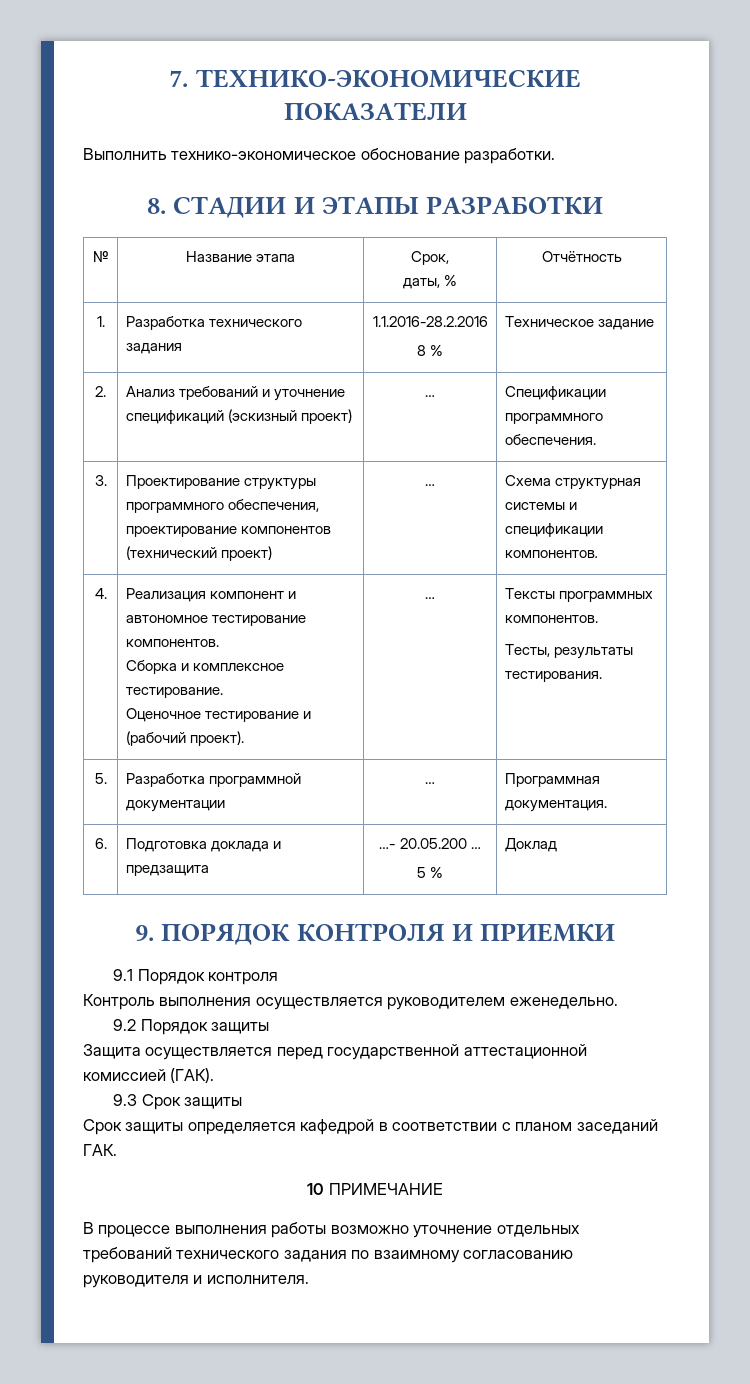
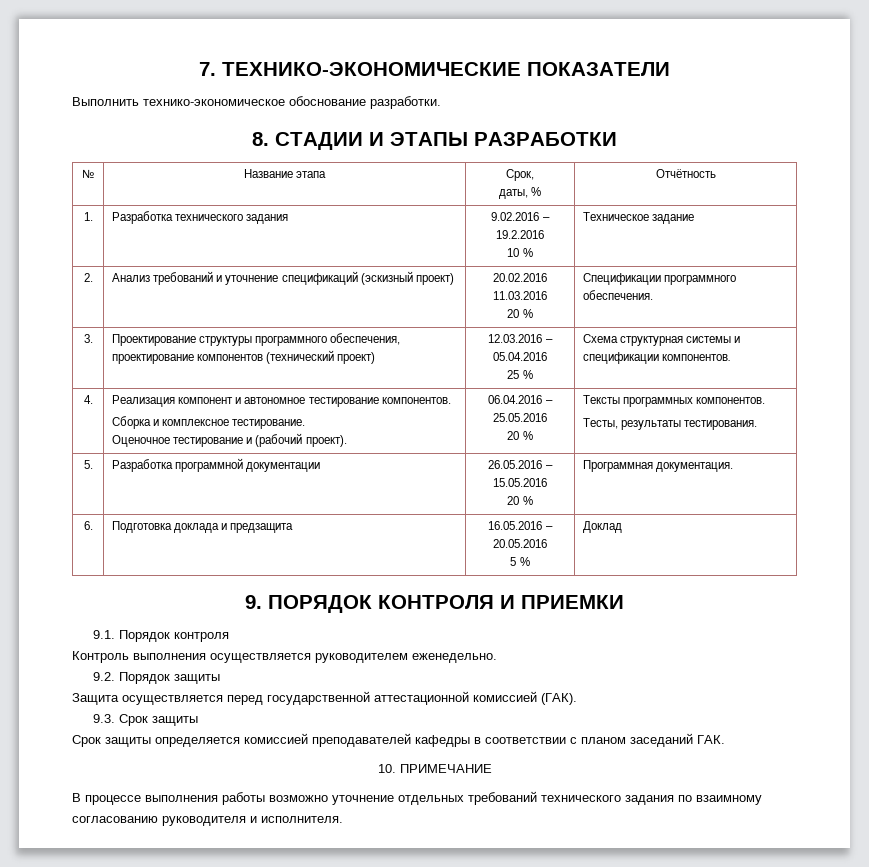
- 1. | Разработка технического задания | 1.1.2016-28.2.2016
- 8 % | Техническое задание
+ 1. | Разработка технического задания | 9.02.2016 – 19.2.2016
+ 10 % | Техническое задание
- 2. | Анализ требований и уточнение спецификаций (эскизный проект) | … | Спецификации программного обеспечения.
+ 2. | Анализ требований и уточнение спецификаций (эскизный проект) | 20.02.2016 11.03.2016
+ 20 % | Спецификации программного обеспечения.
- 3. | Проектирование структуры программного обеспечения, проектирование компонентов (технический проект) | … | Схема структурная системы и спецификации компонентов.
+ 3. | Проектирование структуры программного обеспечения, проектирование компонентов (технический проект) | 12.03.2016 – 05.04.2016
+ 25 % | Схема структурная системы и спецификации компонентов.
  4. | Реализация компонент и автономное тестирование компонентов.
  Сборка и комплексное тестирование.
- Оценочное тестирование и (рабочий проект). | … | Тексты программных компонентов.
+ Оценочное тестирование и (рабочий проект). | 06.04.2016 – 25.05.2016
+ 20 % | Тексты программных компонентов.
- 5. | Разработка программной документации | … | Программная документация.
+ 5. | Разработка программной документации | 26.05.2016 – 15.05.2016
+ 20 % | Программная документация.
- 6. | Подготовка доклада и предзащита | …- 20.05.200 …
+ 6. | Подготовка доклада и предзащита | 16.05.2016 – 20.05.2016
- 9.1 Порядок контроля
+ 9.1. Порядок контроля
- 9.2 Порядок защиты
+ 9.2. Порядок защиты
- 9.3 Срок защиты
+ 9.3. Срок защиты
- Срок защиты определяется кафедрой в соответствии с планом заседаний ГАК.
+ Срок защиты определяется комиссией преподавателей кафедры в соответствии с планом заседаний ГАК.
- 10 ПРИМЕЧАНИЕ
+ 10. ПРИМЕЧАНИЕ

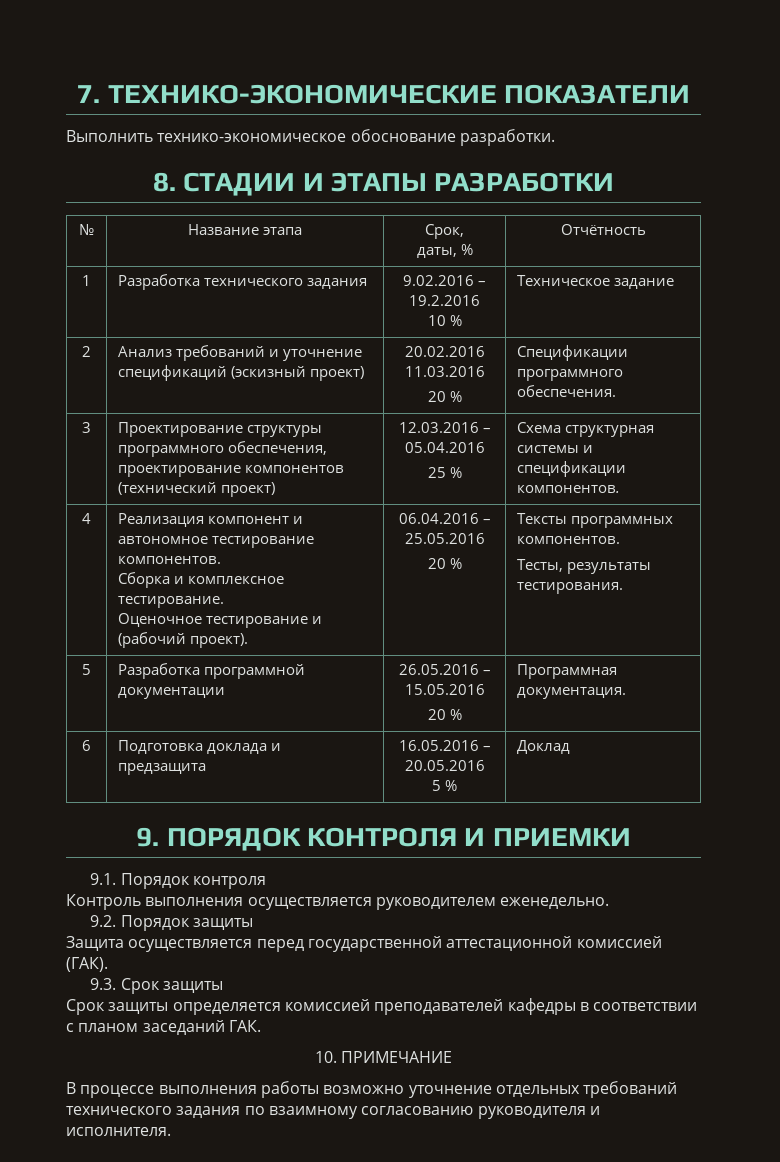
- 1. | Разработка технического задания | 9.02.2016 – 19.2.2016
+ 1 | Разработка технического задания | 9.02.2016 – 19.2.2016
- 2. | Анализ требований и уточнение спецификаций (эскизный проект) | 20.02.2016 11.03.2016
+ 2 | Анализ требований и уточнение спецификаций (эскизный проект) | 20.02.2016 11.03.2016
- 3. | Проектирование структуры программного обеспечения, проектирование компонентов (технический проект) | 12.03.2016 – 05.04.2016
+ 3 | Проектирование структуры программного обеспечения, проектирование компонентов (технический проект) | 12.03.2016 – 05.04.2016
- 4. | Реализация компонент и автономное тестирование компонентов.
+ 4 | Реализация компонент и автономное тестирование компонентов.
- 5. | Разработка программной документации | 26.05.2016 – 15.05.2016
+ 5 | Разработка программной документации | 26.05.2016 – 15.05.2016
- 6. | Подготовка доклада и предзащита | 16.05.2016 – 20.05.2016
+ 6 | Подготовка доклада и предзащита | 16.05.2016 – 20.05.2016

